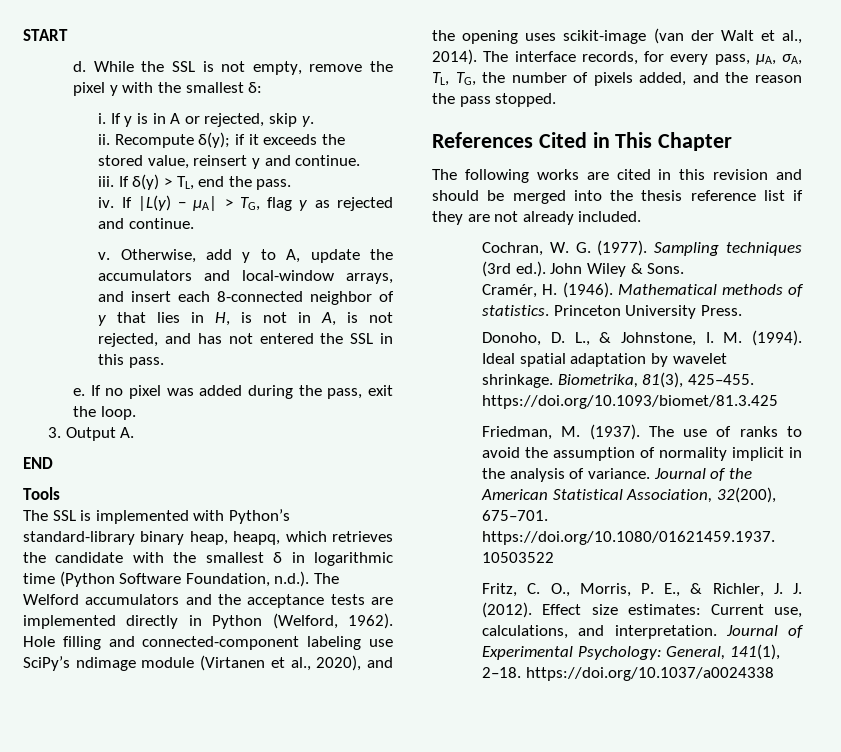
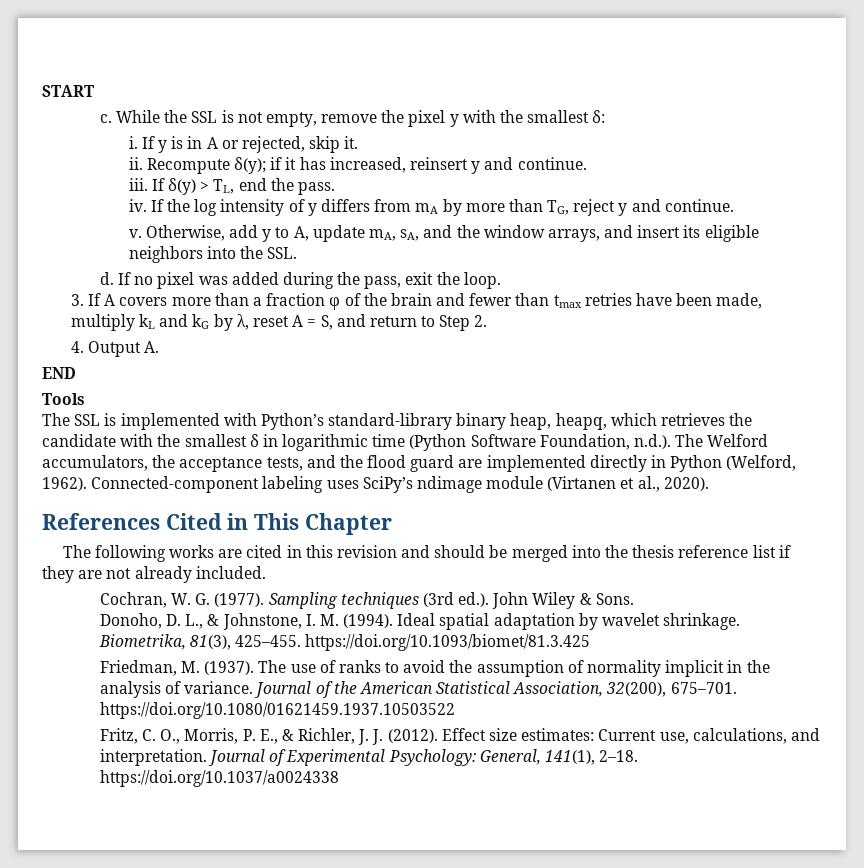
- d.
+ c.
- If y is in A or rejected, skip y.
+ If y is in A or rejected, skip it.
- Recompute δ(y); if it exceeds the stored value, reinsert y and continue.
+ Recompute δ(y); if it has increased, reinsert y and continue.
- If |L(y) − μA| > TG, flag y as rejected and continue.
+ If the log intensity of y differs from mA by more than TG, reject y and continue.
- Otherwise, add y to A, update the accumulators and local-window arrays, and insert each 8-connected neighbor of y that lies in H, is not in A, is not rejected, and has not entered the SSL in this pass.
- e.
+ Otherwise, add y to A, update mA, sA, and the window arrays, and insert its eligible neighbors into the SSL.
+ d.
- 3. Output A.
+ 3. If A covers more than a fraction φ of the brain and fewer than tmax retries have been made, multiply kL and kG by λ, reset A = S, and return to Step 2.
+ 4. Output A.
- The SSL is implemented with Python’s standard-library binary heap, heapq, which retrieves the candidate with the smallest δ in logarithmic time (Python Software Foundation, n.d.). The Welford accumulators and the acceptance tests are implemented directly in Python (Welford, 1962).
+ The SSL is implemented with Python’s standard-library binary heap, heapq, which retrieves the candidate with the smallest δ in logarithmic time (Python Software Foundation, n.d.). The Welford accumulators, the acceptance tests, and the flood guard are implemented directly in Python (Welford, 1962).
- Hole filling and connected-component labeling use SciPy’s ndimage module (Virtanen et al., 2020), and the opening uses scikit-image (van der Walt et al., 2014). The interface records, for every pass, μA, σA, TL, TG, the number of pixels added, and the reason the pass stopped.
+ Connected-component labeling uses SciPy’s ndimage module (Virtanen et al., 2020).
- Cramér, H. (1946). Mathematical methods of statistics. Princeton University Press.

